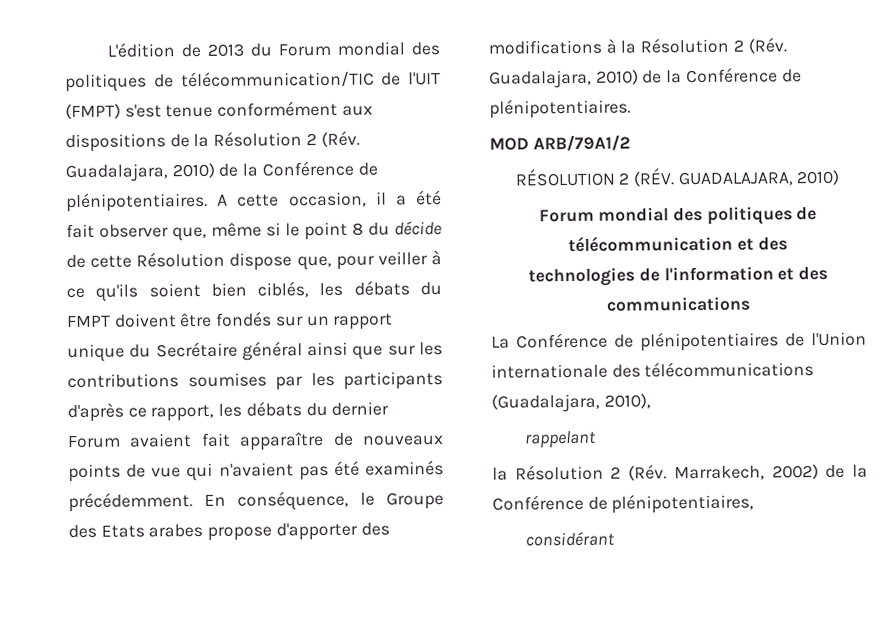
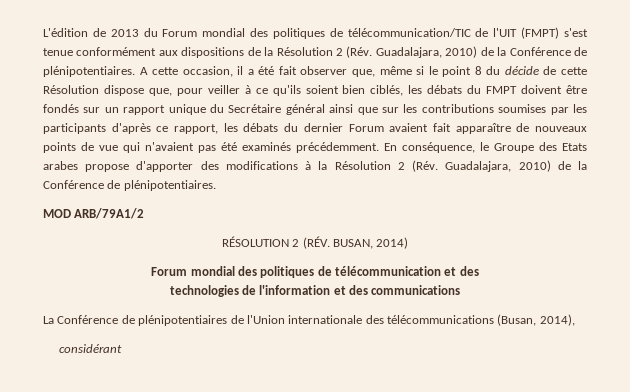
- RÉSOLUTION 2 (RÉV. GUADALAJARA, 2010)
+ RÉSOLUTION 2 (RÉV. BUSAN, 2014)
- La Conférence de plénipotentiaires de l'Union internationale des télécommunications (Guadalajara, 2010),
- rappelant
- la Résolution 2 (Rév. Marrakech, 2002) de la Conférence de plénipotentiaires,
+ La Conférence de plénipotentiaires de l'Union internationale des télécommunications (Busan, 2014),

